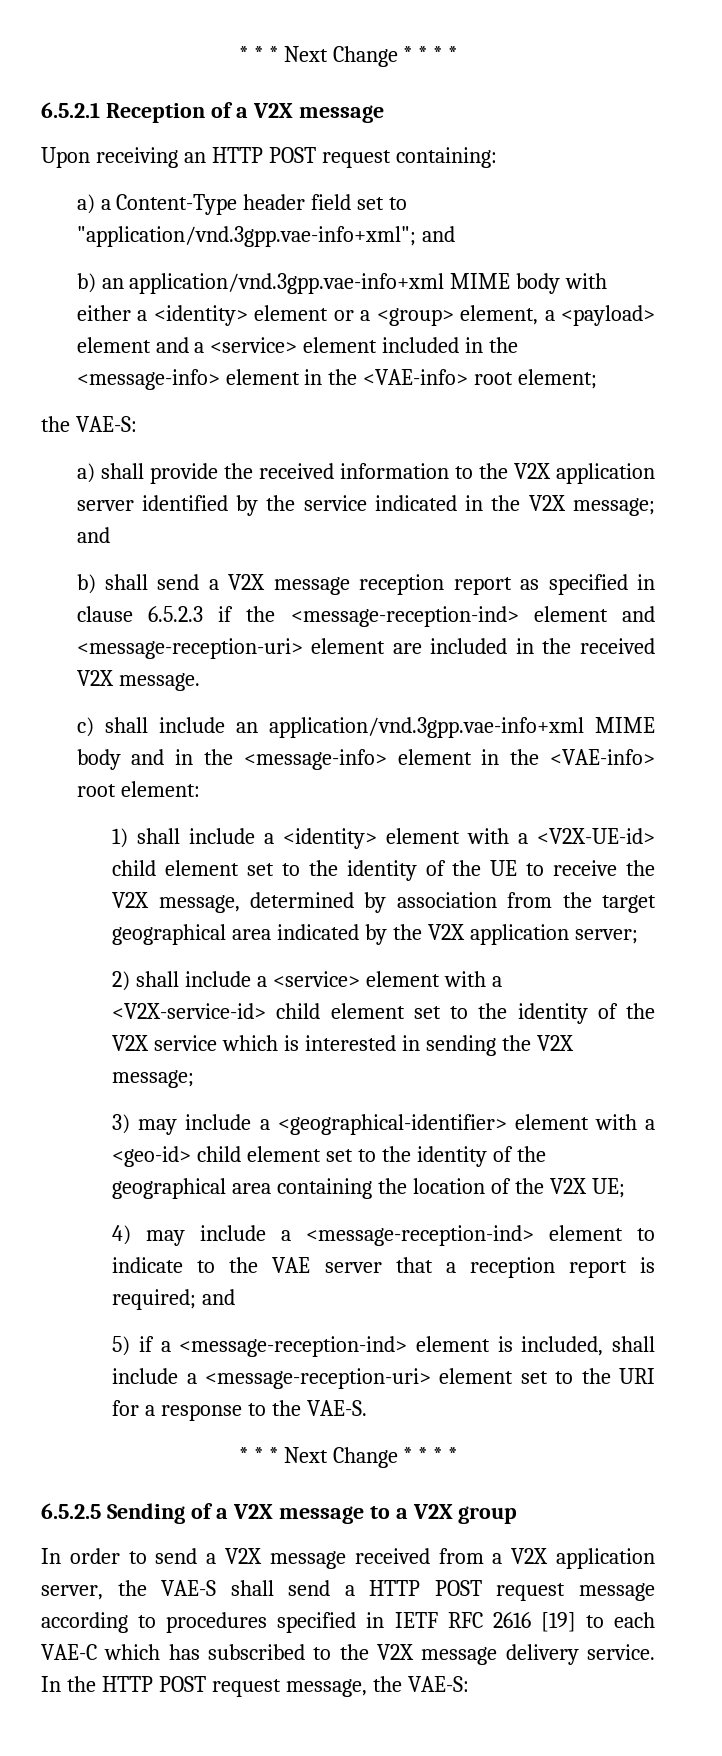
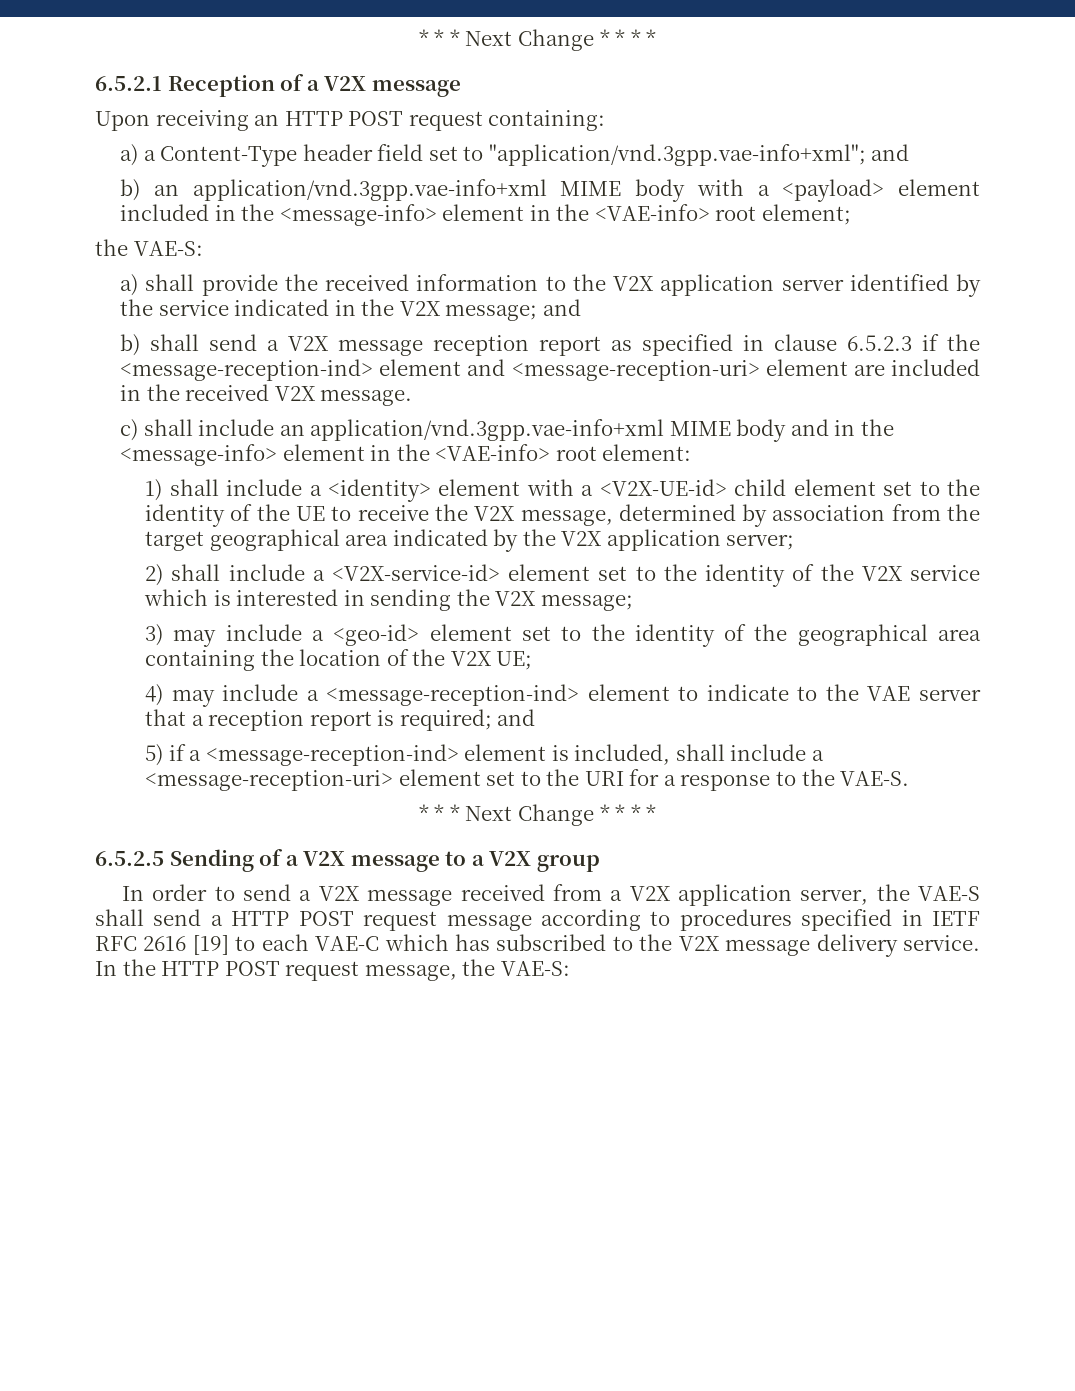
- b) an application/vnd.3gpp.vae-info+xml MIME body with either a <identity> element or a <group> element, a <payload> element and a <service> element included in the <message-info> element in the <VAE-info> root element;
+ b) an application/vnd.3gpp.vae-info+xml MIME body with a <payload> element included in the <message-info> element in the <VAE-info> root element;
- 2) shall include a <service> element with a <V2X-service-id> child element set to the identity of the V2X service which is interested in sending the V2X message;
+ 2) shall include a <V2X-service-id> element set to the identity of the V2X service which is interested in sending the V2X message;
- 3) may include a <geographical-identifier> element with a <geo-id> child element set to the identity of the geographical area containing the location of the V2X UE;
+ 3) may include a <geo-id> element set to the identity of the geographical area containing the location of the V2X UE;

